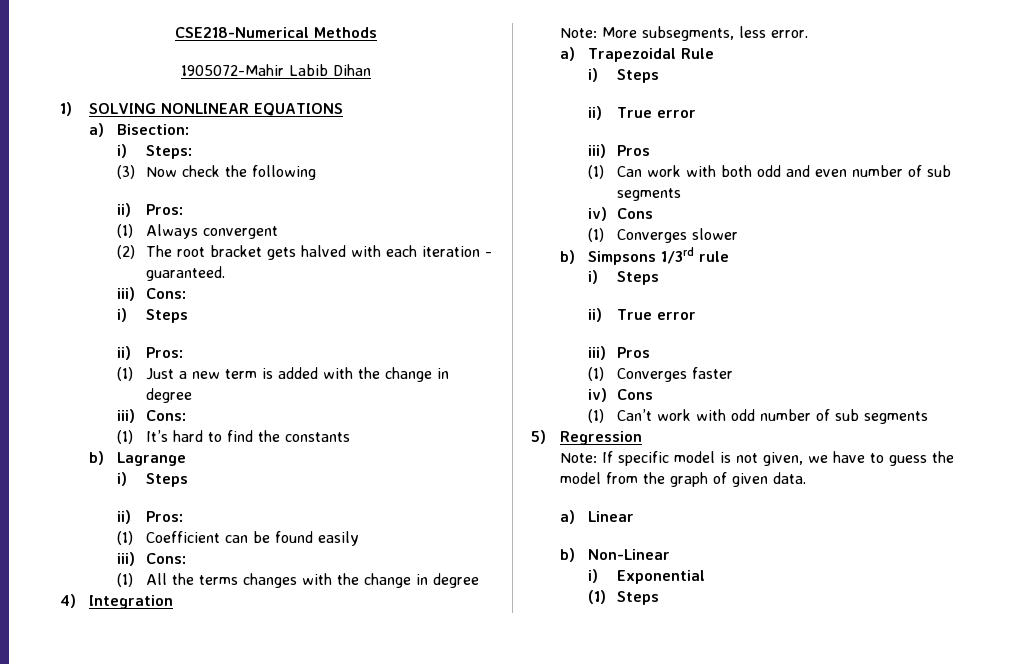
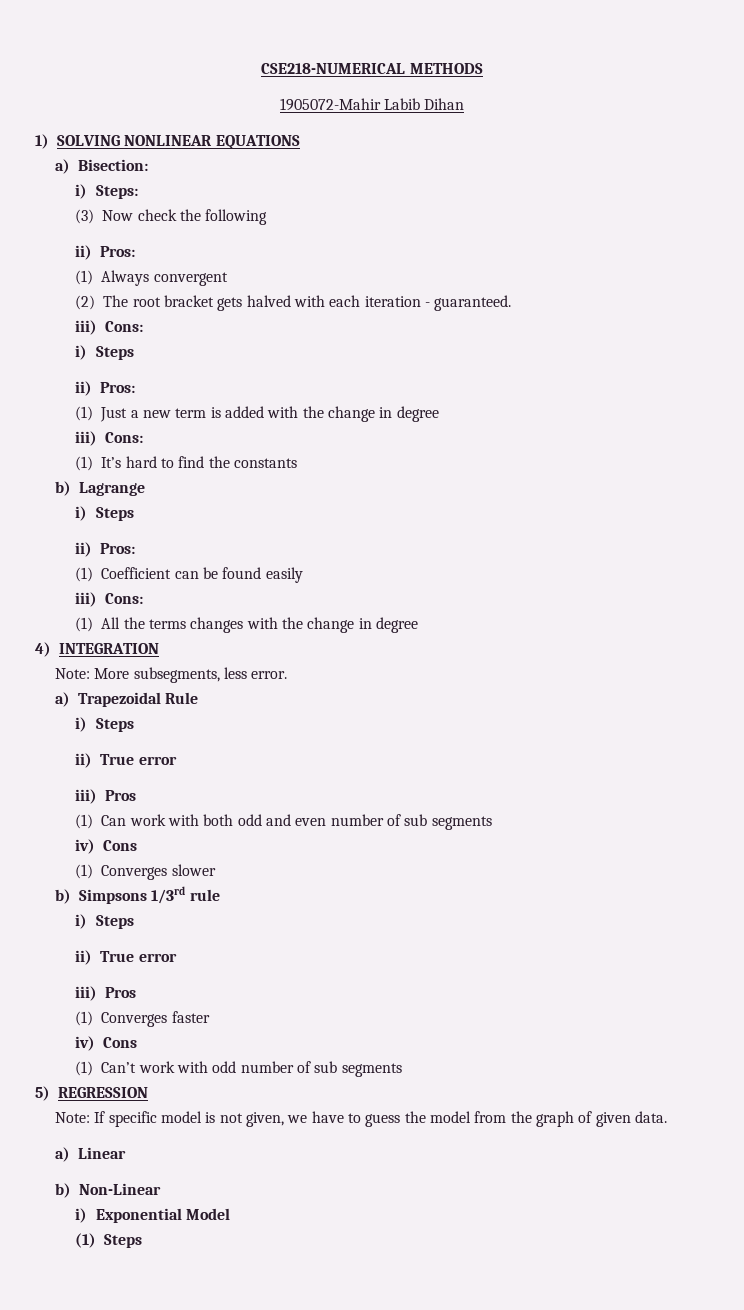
- CSE218-Numerical Methods
+ CSE218-NUMERICAL METHODS
- 4) Integration
+ 4) INTEGRATION
- 5) Regression
+ 5) REGRESSION
- i) Exponential
+ i) Exponential Model

